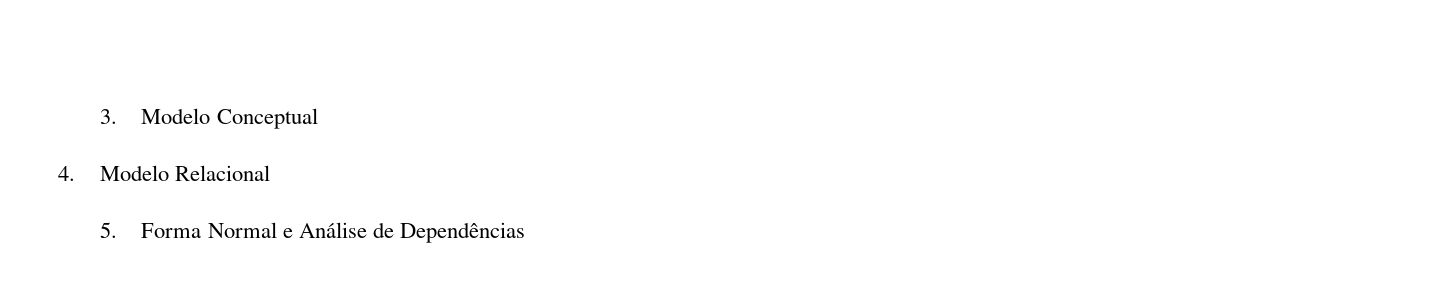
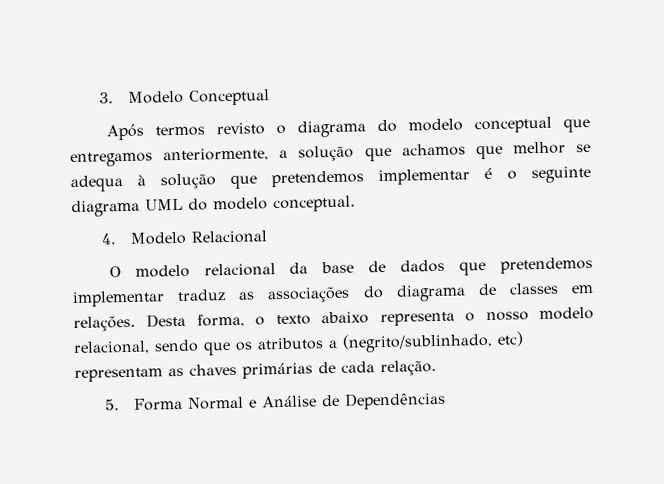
+ Após termos revisto o diagrama do modelo conceptual que entregamos anteriormente, a solução que achamos que melhor se adequa à solução que pretendemos implementar é o seguinte diagrama UML do modelo conceptual.
  4. Modelo Relacional
+ O modelo relacional da base de dados que pretendemos implementar traduz as associações do diagrama de classes em relações. Desta forma, o texto abaixo representa o nosso modelo relacional, sendo que os atributos a (negrito/sublinhado, etc) representam as chaves primárias de cada relação.

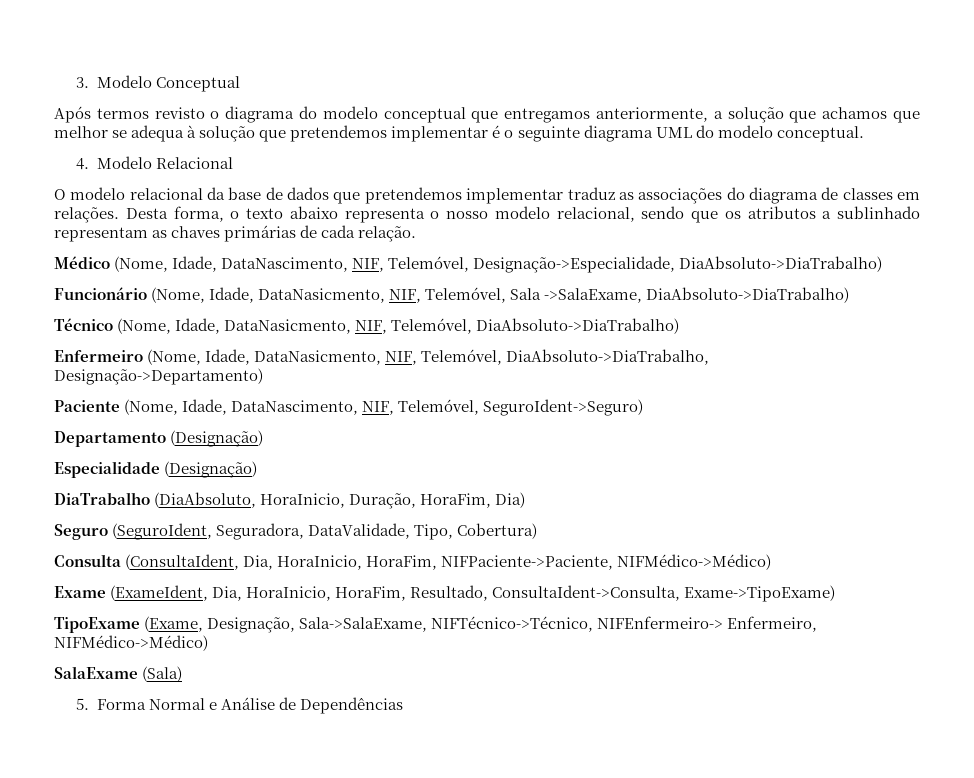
- Desta forma, o texto abaixo representa o nosso modelo relacional, sendo que os atributos a (negrito/sublinhado, etc) representam as chaves primárias de cada relação.
+ Desta forma, o texto abaixo representa o nosso modelo relacional, sendo que os atributos a sublinhado representam as chaves primárias de cada relação.
+ Médico (Nome, Idade, DataNascimento, NIF, Telemóvel, Designação->Especialidade, DiaAbsoluto->DiaTrabalho)
+ Funcionário (Nome, Idade, DataNasicmento, NIF, Telemóvel, Sala ->SalaExame, DiaAbsoluto->DiaTrabalho)
+ Técnico (Nome, Idade, DataNasicmento, NIF, Telemóvel, DiaAbsoluto->DiaTrabalho)
+ Enfermeiro (Nome, Idade, DataNasicmento, NIF, Telemóvel, DiaAbsoluto->DiaTrabalho, Designação->Departamento)
+ Paciente (Nome, Idade, DataNascimento, NIF, Telemóvel, SeguroIdent->Seguro)
+ Departamento (Designação)
+ Especialidade (Designação)
+ DiaTrabalho (DiaAbsoluto, HoraInicio, Duração, HoraFim, Dia)
+ Seguro (SeguroIdent, Seguradora, DataValidade, Tipo, Cobertura)
+ Consulta (ConsultaIdent, Dia, HoraInicio, HoraFim, NIFPaciente->Paciente, NIFMédico->Médico)
+ Exame (ExameIdent, Dia, HoraInicio, HoraFim, Resultado, ConsultaIdent->Consulta, Exame->TipoExame)
+ TipoExame (Exame, Designação, Sala->SalaExame, NIFTécnico->Técnico, NIFEnfermeiro-> Enfermeiro, NIFMédico->Médico)
+ SalaExame (Sala)

